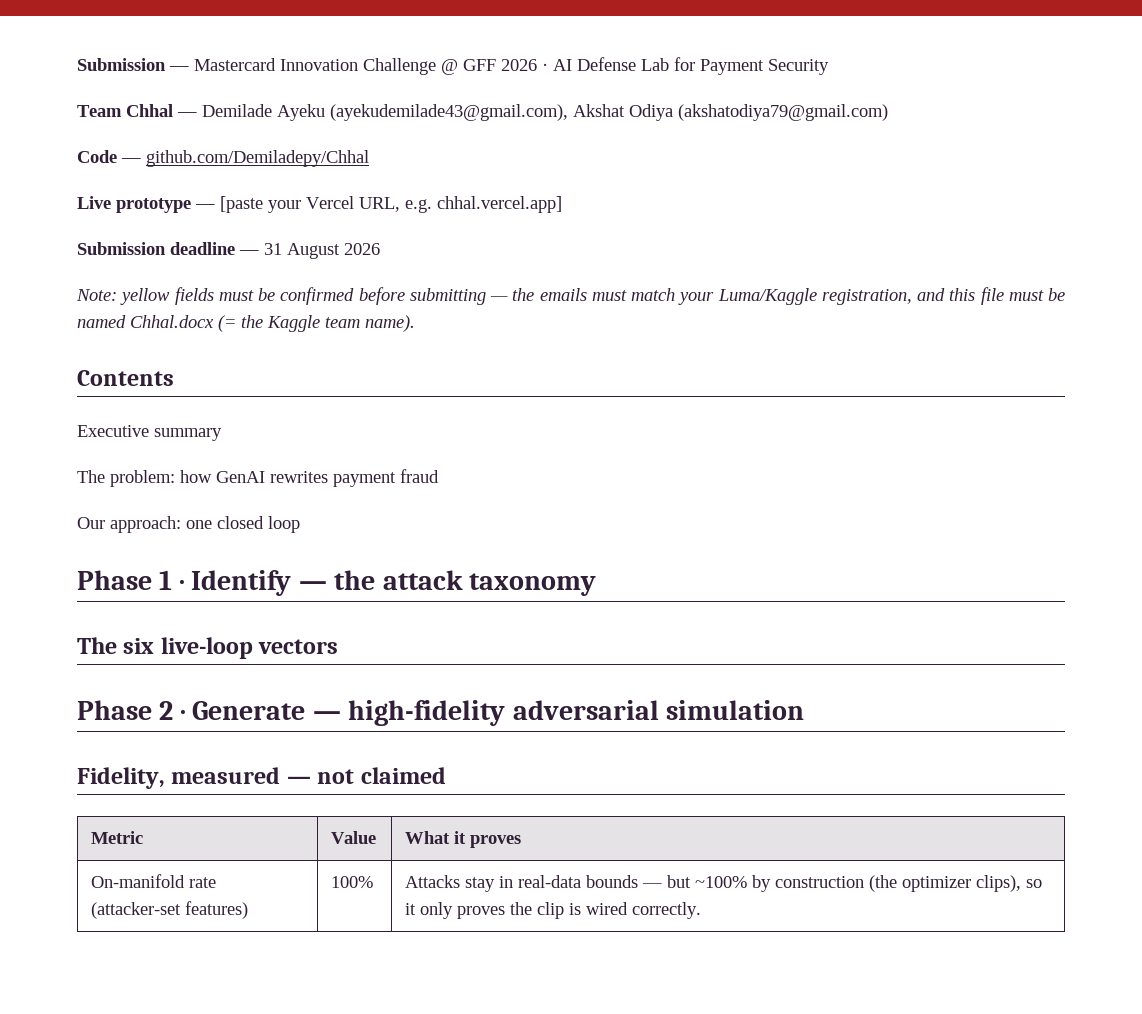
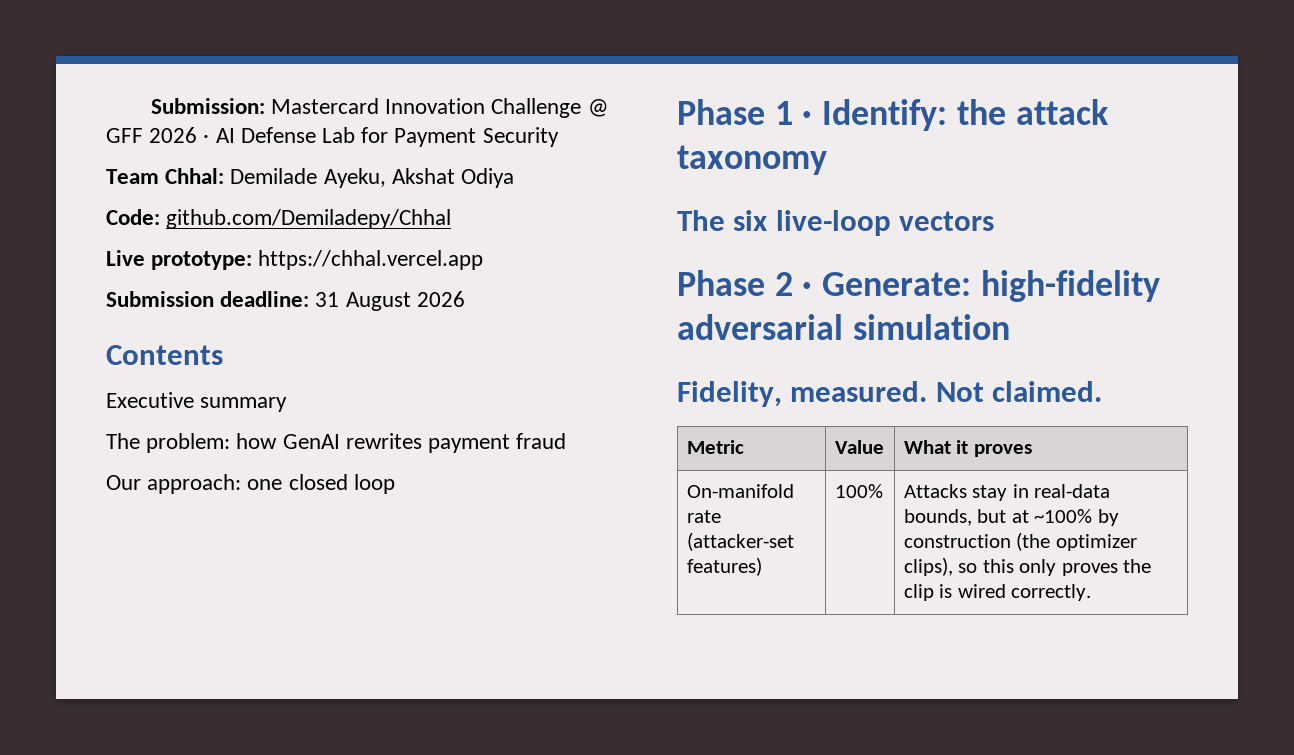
- Submission — Mastercard Innovation Challenge @ GFF 2026 · AI Defense Lab for Payment Security
+ Submission: Mastercard Innovation Challenge @ GFF 2026 · AI Defense Lab for Payment Security
- Team Chhal — Demilade Ayeku (ayekudemilade43@gmail.com), Akshat Odiya (akshatodiya79@gmail.com)
- Code — github.com/Demiladepy/Chhal
+ Team Chhal: Demilade Ayeku, Akshat Odiya
+ Code: github.com/Demiladepy/Chhal
- Live prototype — [paste your Vercel URL, e.g. chhal.vercel.app]
- Submission deadline — 31 August 2026
+ Live prototype: https://chhal.vercel.app
+ Submission deadline: 31 August 2026
- Note: yellow fields must be confirmed before submitting — the emails must match your Luma/Kaggle registration, and this file must be named Chhal.docx (= the Kaggle team name).
- Phase 1 · Identify — the attack taxonomy
+ Phase 1 · Identify: the attack taxonomy
- Phase 2 · Generate — high-fidelity adversarial simulation
+ Phase 2 · Generate: high-fidelity adversarial simulation
- Fidelity, measured — not claimed
+ Fidelity, measured. Not claimed.
- On-manifold rate (attacker-set features) | 100% | Attacks stay in real-data bounds — but ~100% by construction (the optimizer clips), so it only proves the clip is wired correctly.
+ On-manifold rate (attacker-set features) | 100% | Attacks stay in real-data bounds, but at ~100% by construction (the optimizer clips), so this only proves the clip is wired correctly.

